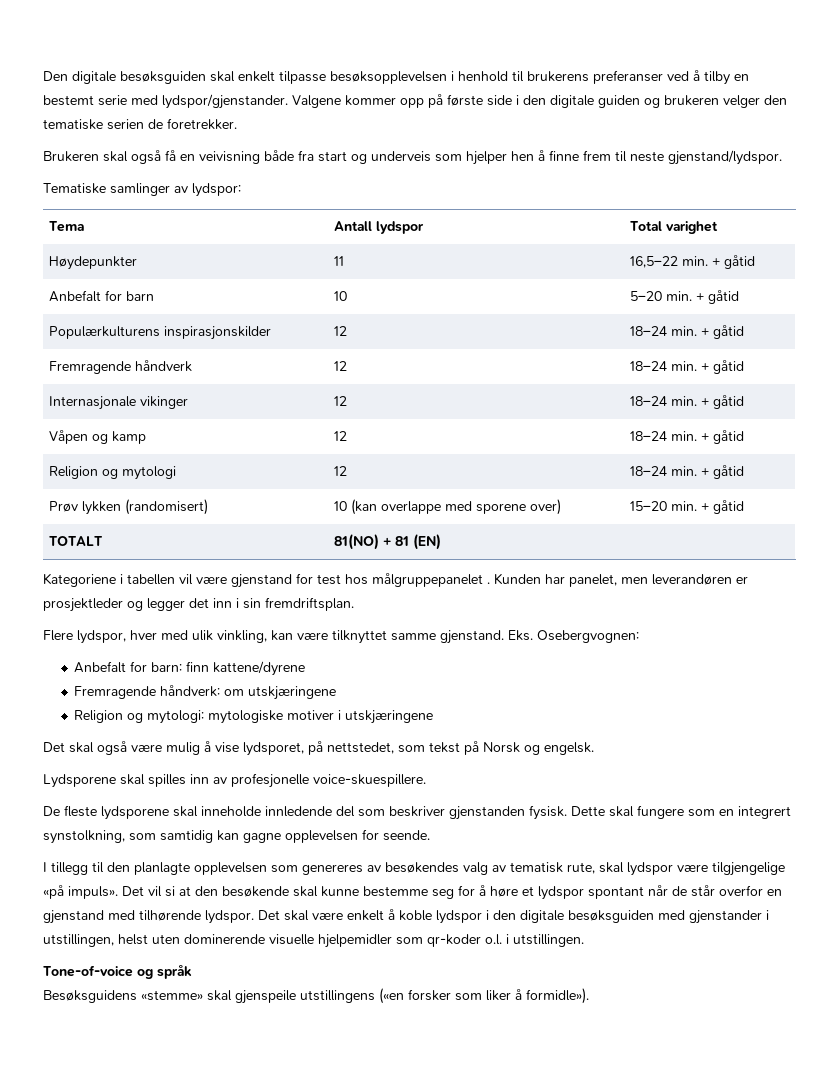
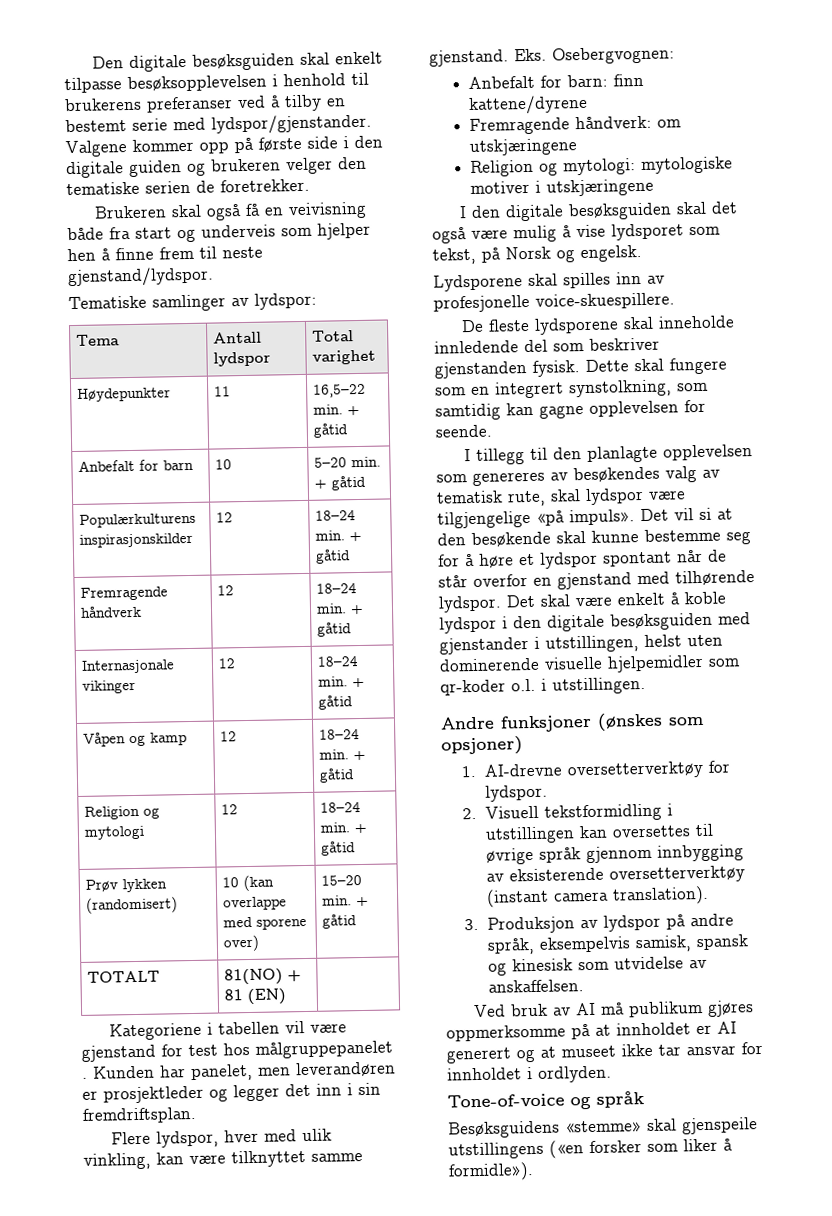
- Det skal også være mulig å vise lydsporet, på nettstedet, som tekst på Norsk og engelsk.
+ I den digitale besøksguiden skal det også være mulig å vise lydsporet som tekst, på Norsk og engelsk.
+ Andre funksjoner (ønskes som opsjoner)
+ 1. AI-drevne oversetterverktøy for lydspor.
+ 2. Visuell tekstformidling i utstillingen kan oversettes til øvrige språk gjennom innbygging av eksisterende oversetterverktøy (instant camera translation).
+ 3. Produksjon av lydspor på andre språk, eksempelvis samisk, spansk og kinesisk som utvidelse av anskaffelsen.
+ Ved bruk av AI må publikum gjøres oppmerksomme på at innholdet er AI generert og at museet ikke tar ansvar for innholdet i ordlyden.

